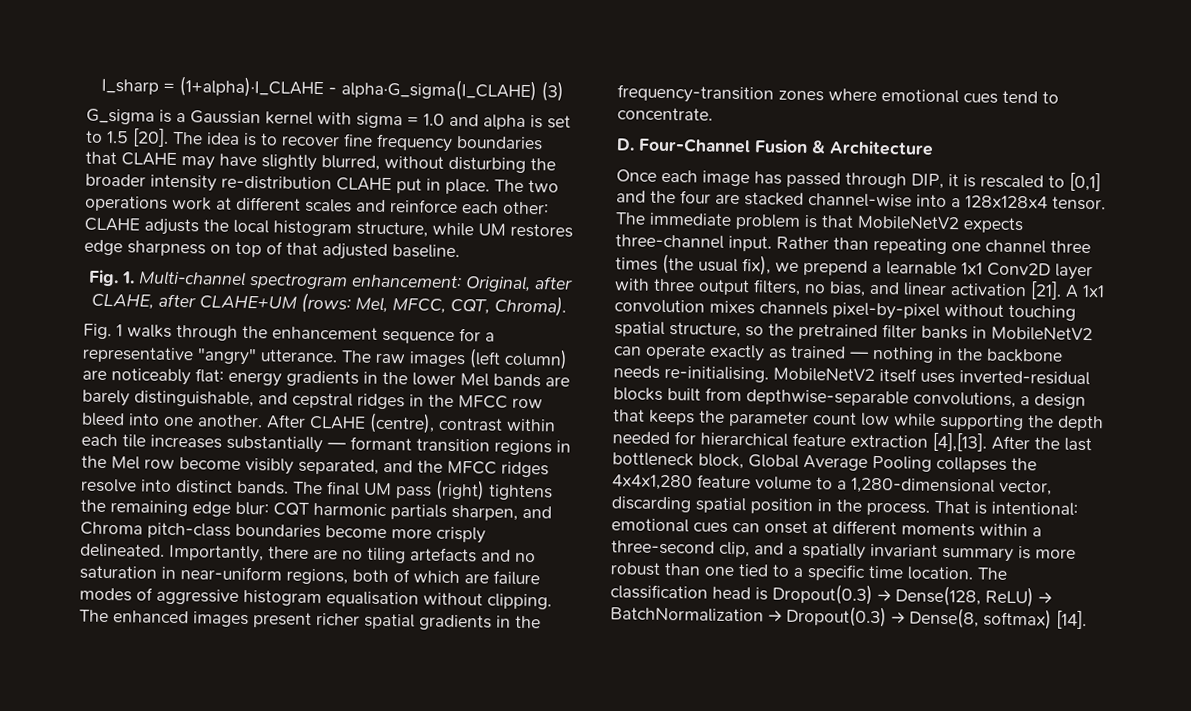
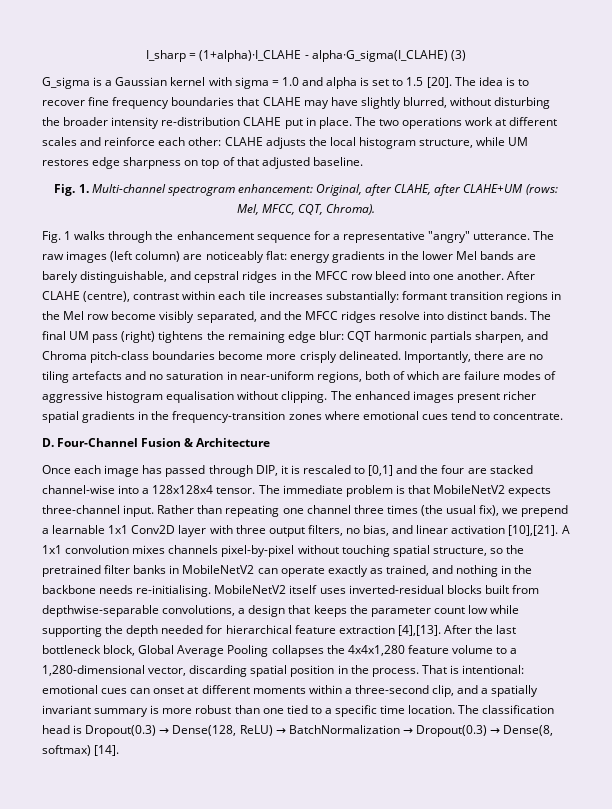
- After CLAHE (centre), contrast within each tile increases substantially — formant transition regions in the Mel row become visibly separated, and the MFCC ridges resolve into distinct bands.
+ After CLAHE (centre), contrast within each tile increases substantially: formant transition regions in the Mel row become visibly separated, and the MFCC ridges resolve into distinct bands.
- Rather than repeating one channel three times (the usual fix), we prepend a learnable 1x1 Conv2D layer with three output filters, no bias, and linear activation [21].
+ Rather than repeating one channel three times (the usual fix), we prepend a learnable 1x1 Conv2D layer with three output filters, no bias, and linear activation [10],[21].
- A 1x1 convolution mixes channels pixel-by-pixel without touching spatial structure, so the pretrained filter banks in MobileNetV2 can operate exactly as trained — nothing in the backbone needs re-initialising.
+ A 1x1 convolution mixes channels pixel-by-pixel without touching spatial structure, so the pretrained filter banks in MobileNetV2 can operate exactly as trained, and nothing in the backbone needs re-initialising.

